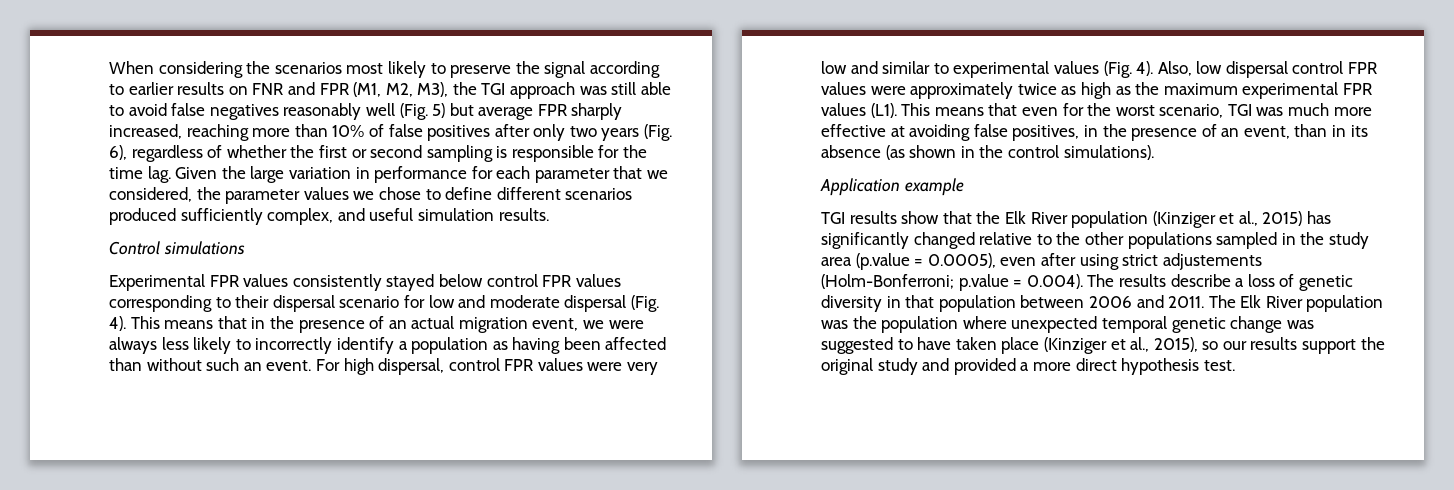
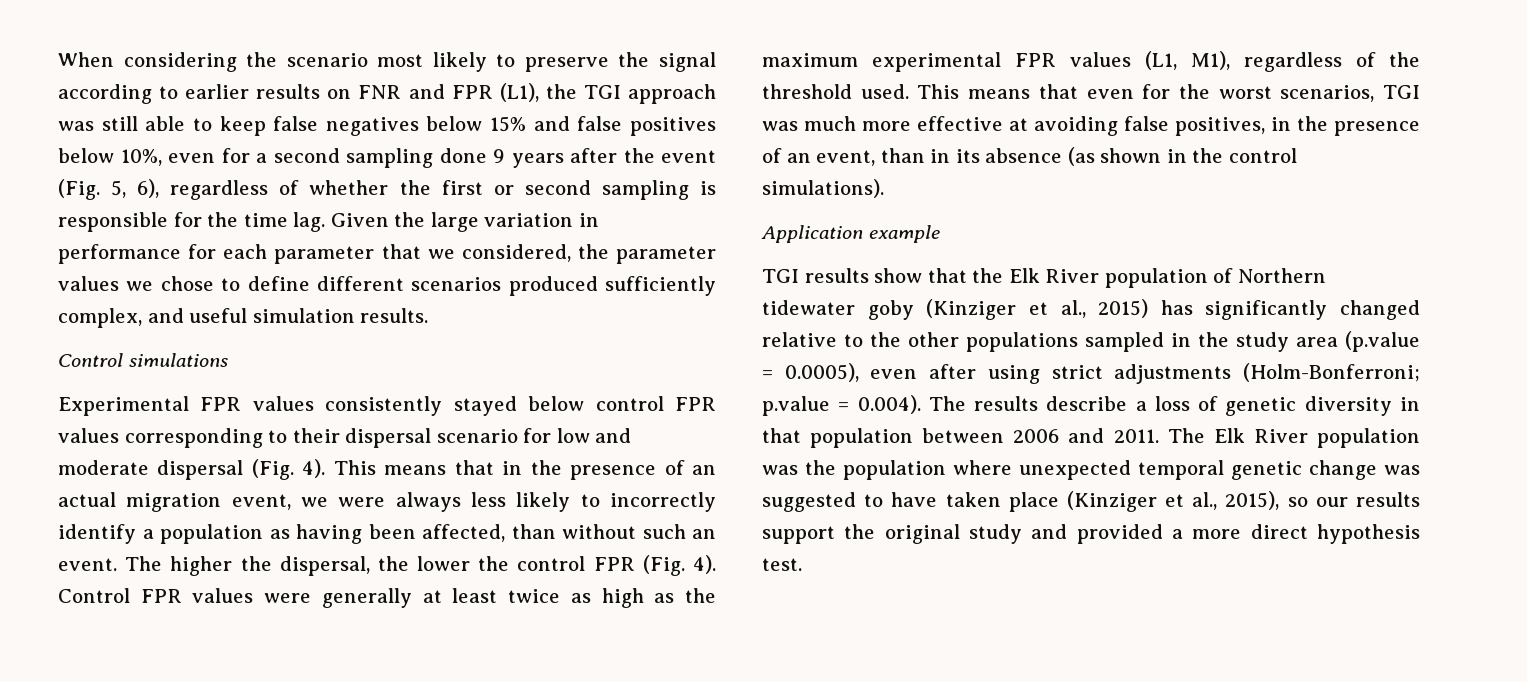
- When considering the scenarios most likely to preserve the signal according to earlier results on FNR and FPR (M1, M2, M3), the TGI approach was still able to avoid false negatives reasonably well (Fig. 5) but average FPR sharply increased, reaching more than 10% of false positives after only two years (Fig. 6), regardless of whether the first or second sampling is responsible for the time lag.
+ When considering the scenario most likely to preserve the signal according to earlier results on FNR and FPR (L1), the TGI approach was still able to keep false negatives below 15% and false positives below 10%, even for a second sampling done 9 years after the event (Fig. 5, 6), regardless of whether the first or second sampling is responsible for the time lag.
- This means that in the presence of an actual migration event, we were always less likely to incorrectly identify a population as having been affected than without such an event.
+ This means that in the presence of an actual migration event, we were always less likely to incorrectly identify a population as having been affected, than without such an event.
- For high dispersal, control FPR values were very low and similar to experimental values (Fig. 4). Also, low dispersal control FPR values were approximately twice as high as the maximum experimental FPR values (L1). This means that even for the worst scenario, TGI was much more effective at avoiding false positives, in the presence of an event, than in its absence (as shown in the control simulations).
+ The higher the dispersal, the lower the control FPR (Fig. 4). Control FPR values were generally at least twice as high as the maximum experimental FPR values (L1, M1), regardless of the threshold used. This means that even for the worst scenarios, TGI was much more effective at avoiding false positives, in the presence of an event, than in its absence (as shown in the control simulations).
- TGI results show that the Elk River population (Kinziger et al., 2015) has significantly changed relative to the other populations sampled in the study area (p.value = 0.0005), even after using strict adjustements (Holm-Bonferroni; p.value = 0.004). The results describe a loss of genetic diversity in that population between 2006 and 2011.
+ TGI results show that the Elk River population of Northern tidewater goby (Kinziger et al., 2015) has significantly changed relative to the other populations sampled in the study area (p.value = 0.0005), even after using strict adjustments (Holm-Bonferroni; p.value = 0.004). The results describe a loss of genetic diversity in that population between 2006 and 2011.

